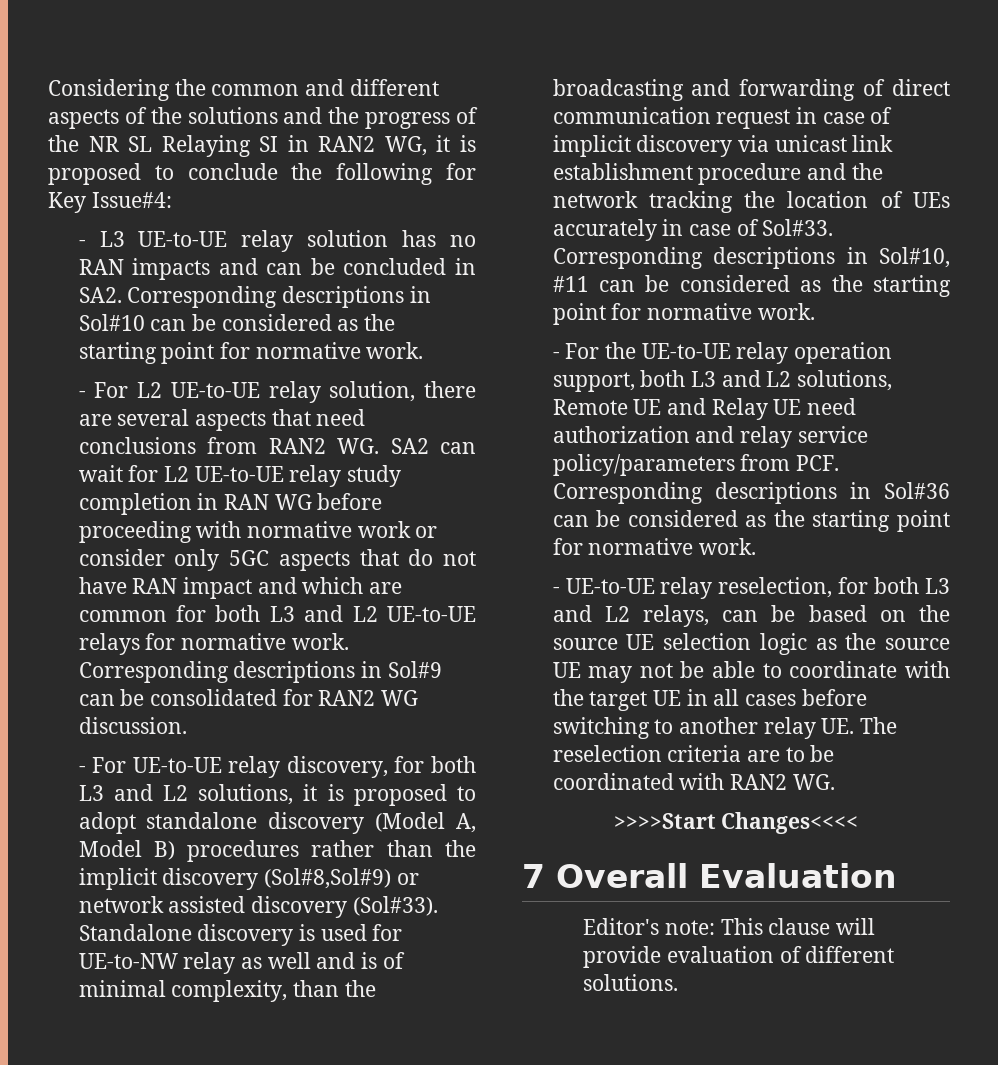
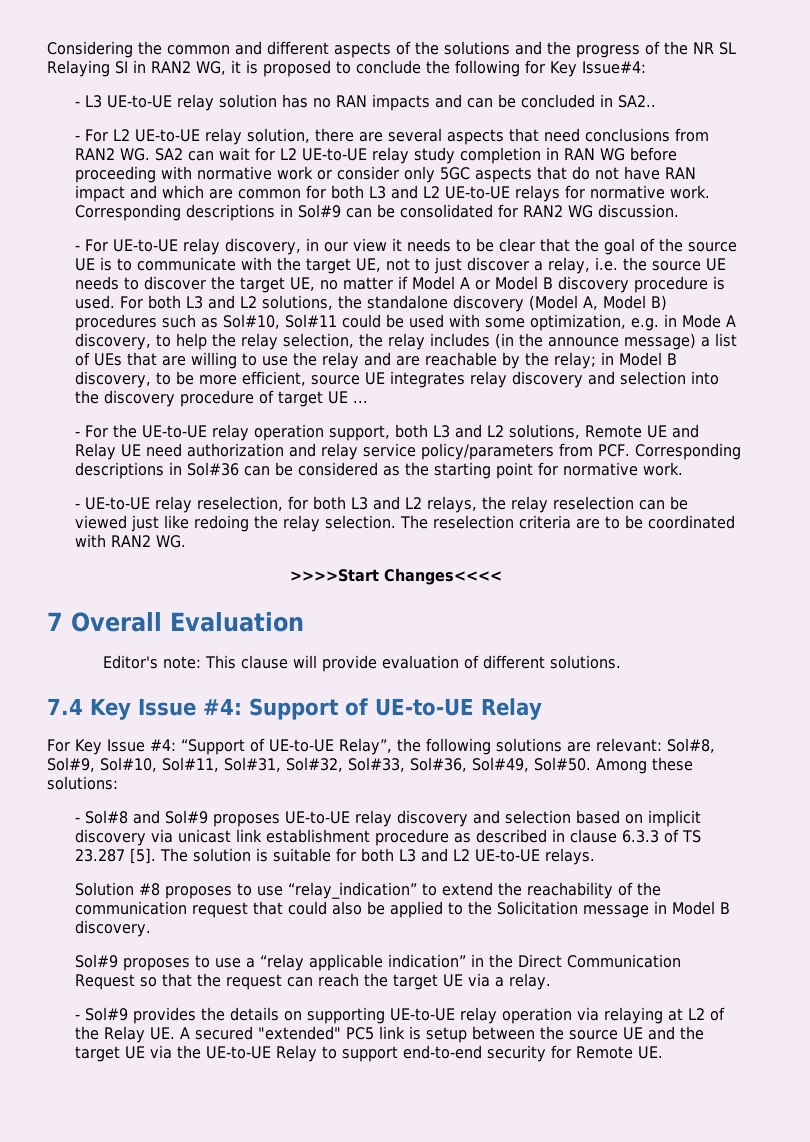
- - L3 UE-to-UE relay solution has no RAN impacts and can be concluded in SA2. Corresponding descriptions in Sol#10 can be considered as the starting point for normative work.
+ - L3 UE-to-UE relay solution has no RAN impacts and can be concluded in SA2..
- - For UE-to-UE relay discovery, for both L3 and L2 solutions, it is proposed to adopt standalone discovery (Model A, Model B) procedures rather than the implicit discovery (Sol#8,Sol#9) or network assisted discovery (Sol#33). Standalone discovery is used for UE-to-NW relay as well and is of minimal complexity, than the broadcasting and forwarding of direct communication request in case of implicit discovery via unicast link establishment procedure and the network tracking the location of UEs accurately in case of Sol#33. Corresponding descriptions in Sol#10, #11 can be considered as the starting point for normative work.
+ - For UE-to-UE relay discovery, in our view it needs to be clear that the goal of the source UE is to communicate with the target UE, not to just discover a relay, i.e. the source UE needs to discover the target UE, no matter if Model A or Model B discovery procedure is used. For both L3 and L2 solutions, the standalone discovery (Model A, Model B) procedures such as Sol#10, Sol#11 could be used with some optimization, e.g. in Mode A discovery, to help the relay selection, the relay includes (in the announce message) a list of UEs that are willing to use the relay and are reachable by the relay; in Model B discovery, to be more efficient, source UE integrates relay discovery and selection into the discovery procedure of target UE ...
- - UE-to-UE relay reselection, for both L3 and L2 relays, can be based on the source UE selection logic as the source UE may not be able to coordinate with the target UE in all cases before switching to another relay UE. The reselection criteria are to be coordinated with RAN2 WG.
+ - UE-to-UE relay reselection, for both L3 and L2 relays, the relay reselection can be viewed just like redoing the relay selection. The reselection criteria are to be coordinated with RAN2 WG.
+ 7.4 Key Issue #4: Support of UE-to-UE Relay
+ For Key Issue #4: “Support of UE-to-UE Relay”, the following solutions are relevant: Sol#8, Sol#9, Sol#10, Sol#11, Sol#31, Sol#32, Sol#33, Sol#36, Sol#49, Sol#50. Among these solutions:
+ - Sol#8 and Sol#9 proposes UE-to-UE relay discovery and selection based on implicit discovery via unicast link establishment procedure as described in clause 6.3.3 of TS 23.287 [5]. The solution is suitable for both L3 and L2 UE-to-UE relays.
+ Solution #8 proposes to use “relay_indication” to extend the reachability of the communication request that could also be applied to the Solicitation message in Model B discovery.
+ Sol#9 proposes to use a “relay applicable indication” in the Direct Communication Request so that the request can reach the target UE via a relay.
+ - Sol#9 provides the details on supporting UE-to-UE relay operation via relaying at L2 of the Relay UE. A secured "extended" PC5 link is setup between the source UE and the target UE via the UE-to-UE Relay to support end-to-end security for Remote UE.

